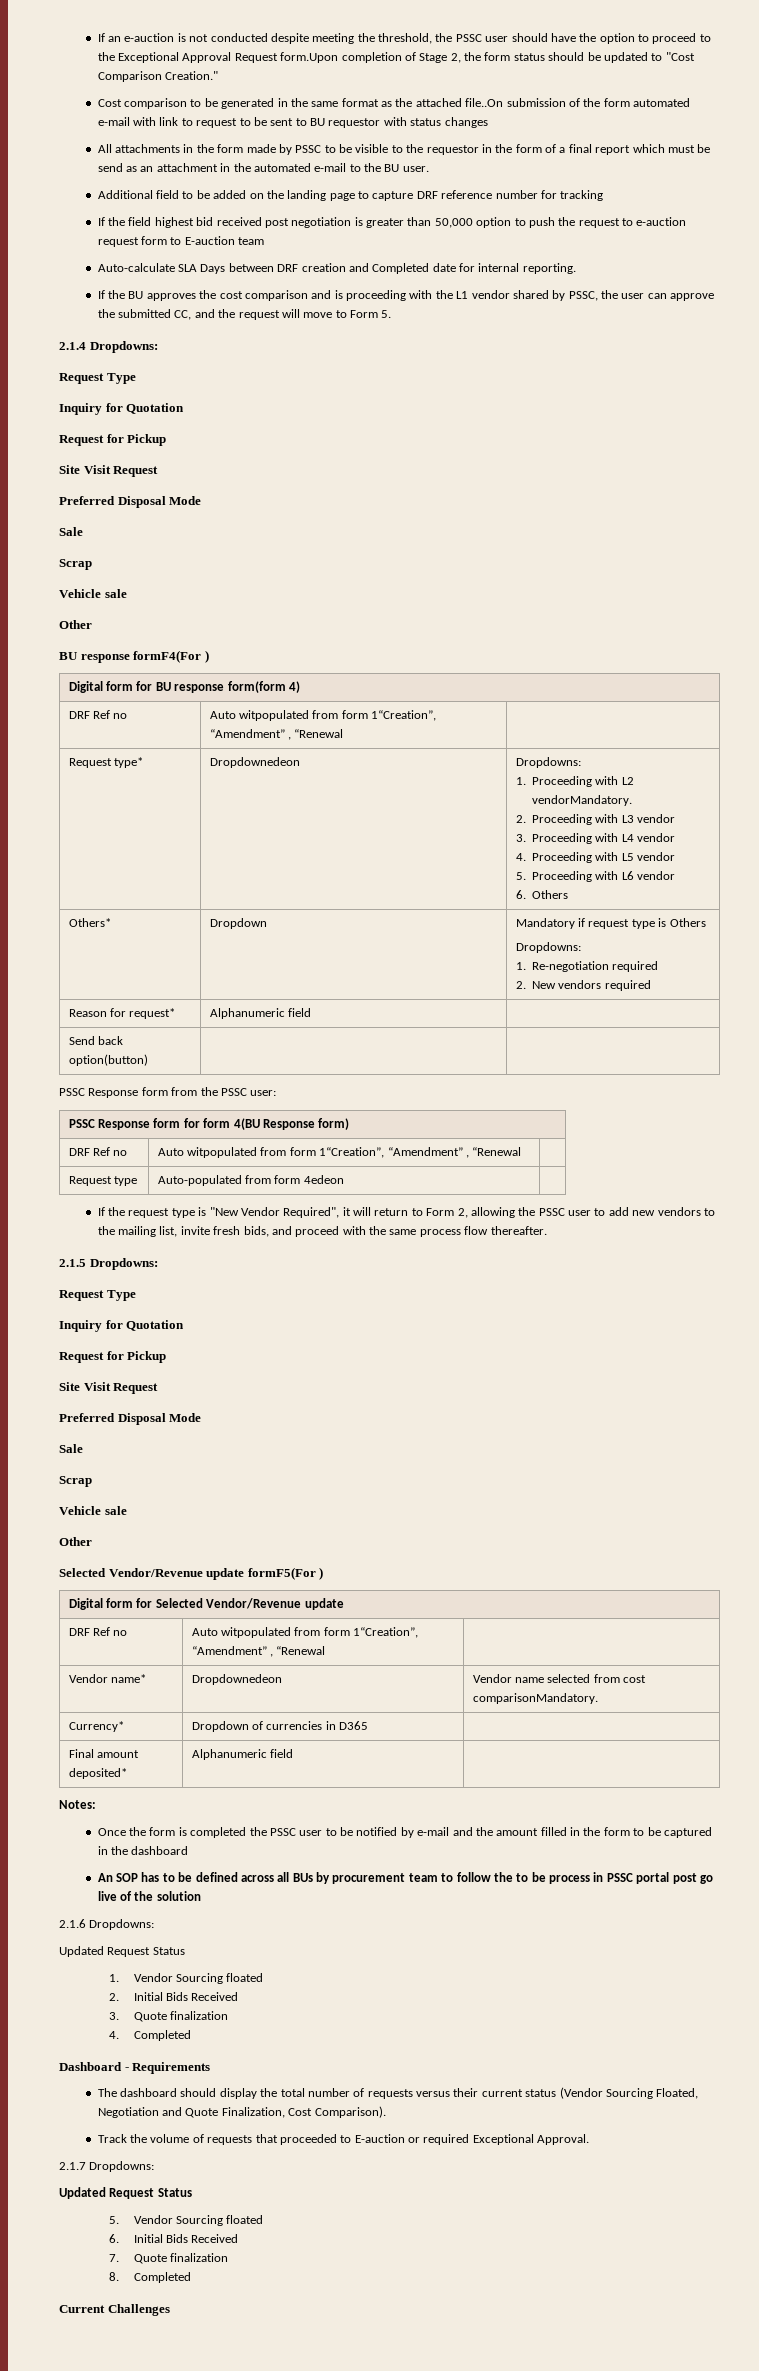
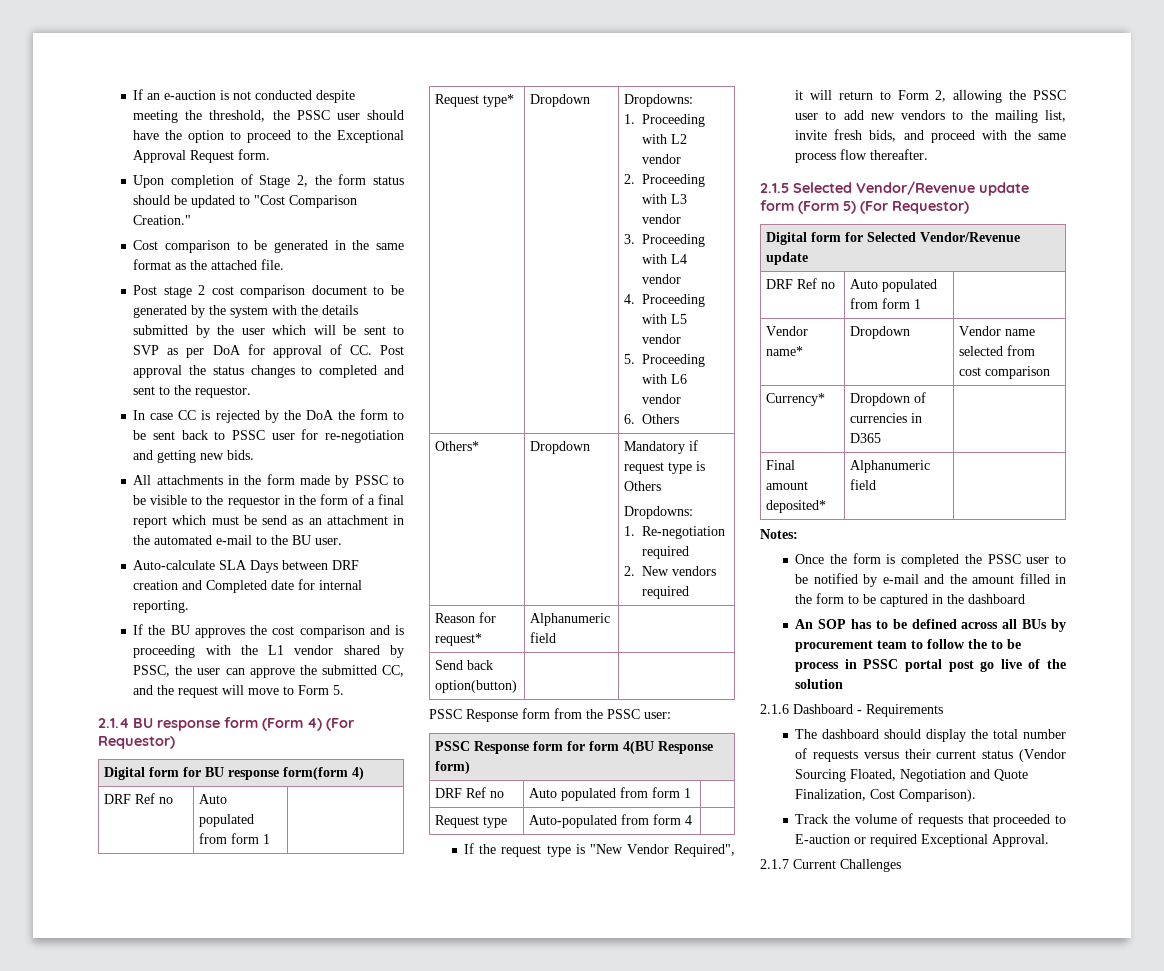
- If an e-auction is not conducted despite meeting the threshold, the PSSC user should have the option to proceed to the Exceptional Approval Request form.Upon completion of Stage 2, the form status should be updated to "Cost Comparison Creation."
+ If an e-auction is not conducted despite meeting the threshold, the PSSC user should have the option to proceed to the Exceptional Approval Request form.
+ Upon completion of Stage 2, the form status should be updated to "Cost Comparison Creation."
- Cost comparison to be generated in the same format as the attached file..On submission of the form automated e-mail with link to request to be sent to BU requestor with status changes
+ Cost comparison to be generated in the same format as the attached file.
+ Post stage 2 cost comparison document to be generated by the system with the details submitted by the user which will be sent to SVP as per DoA for approval of CC. Post approval the status changes to completed and sent to the requestor.
+ In case CC is rejected by the DoA the form to be sent back to PSSC user for re-negotiation and getting new bids.
- Additional field to be added on the landing page to capture DRF reference number for tracking
- If the field highest bid received post negotiation is greater than 50,000 option to push the request to e-auction request form to E-auction team
- 2.1.4 Dropdowns:
- Request Type
- Inquiry for Quotation
- Request for Pickup
- Site Visit Request
- Preferred Disposal Mode
- Sale
- Scrap
- Vehicle sale
- Other
- BU response formF4(For )
+ 2.1.4 BU response form (Form 4) (For Requestor)
  Digital form for BU response form(form 4)
- DRF Ref no | Auto witpopulated from form 1“Creation”, “Amendment” , “Renewal |
+ DRF Ref no | Auto populated from form 1 |
- Request type* | Dropdownedeon | Dropdowns:
- 1. Proceeding with L2 vendorMandatory.
+ Request type* | Dropdown | Dropdowns:
+ 1. Proceeding with L2 vendor
  PSSC Response form for form 4(BU Response form)
- DRF Ref no | Auto witpopulated from form 1“Creation”, “Amendment” , “Renewal |
+ DRF Ref no | Auto populated from form 1 |
- Request type | Auto-populated from form 4edeon |
+ Request type | Auto-populated from form 4 |
- 2.1.5 Dropdowns:
- Request Type
- Inquiry for Quotation
- Request for Pickup
- Site Visit Request
- Preferred Disposal Mode
- Sale
- Scrap
- Vehicle sale
- Other
- Selected Vendor/Revenue update formF5(For )
+ 2.1.5 Selected Vendor/Revenue update form (Form 5) (For Requestor)
  Digital form for Selected Vendor/Revenue update
- DRF Ref no | Auto witpopulated from form 1“Creation”, “Amendment” , “Renewal |
+ DRF Ref no | Auto populated from form 1 |
- Vendor name* | Dropdownedeon | Vendor name selected from cost comparisonMandatory.
+ Vendor name* | Dropdown | Vendor name selected from cost comparison
- 2.1.6 Dropdowns:
- Updated Request Status
- 1. Vendor Sourcing floated
- 2. Initial Bids Received
- 3. Quote finalization
- 4. Completed
- Dashboard - Requirements
+ 2.1.6 Dashboard - Requirements
- 2.1.7 Dropdowns:
- Updated Request Status
- 5. Vendor Sourcing floated
- 6. Initial Bids Received
- 7. Quote finalization
- 8. Completed
- Current Challenges
+ 2.1.7 Current Challenges

